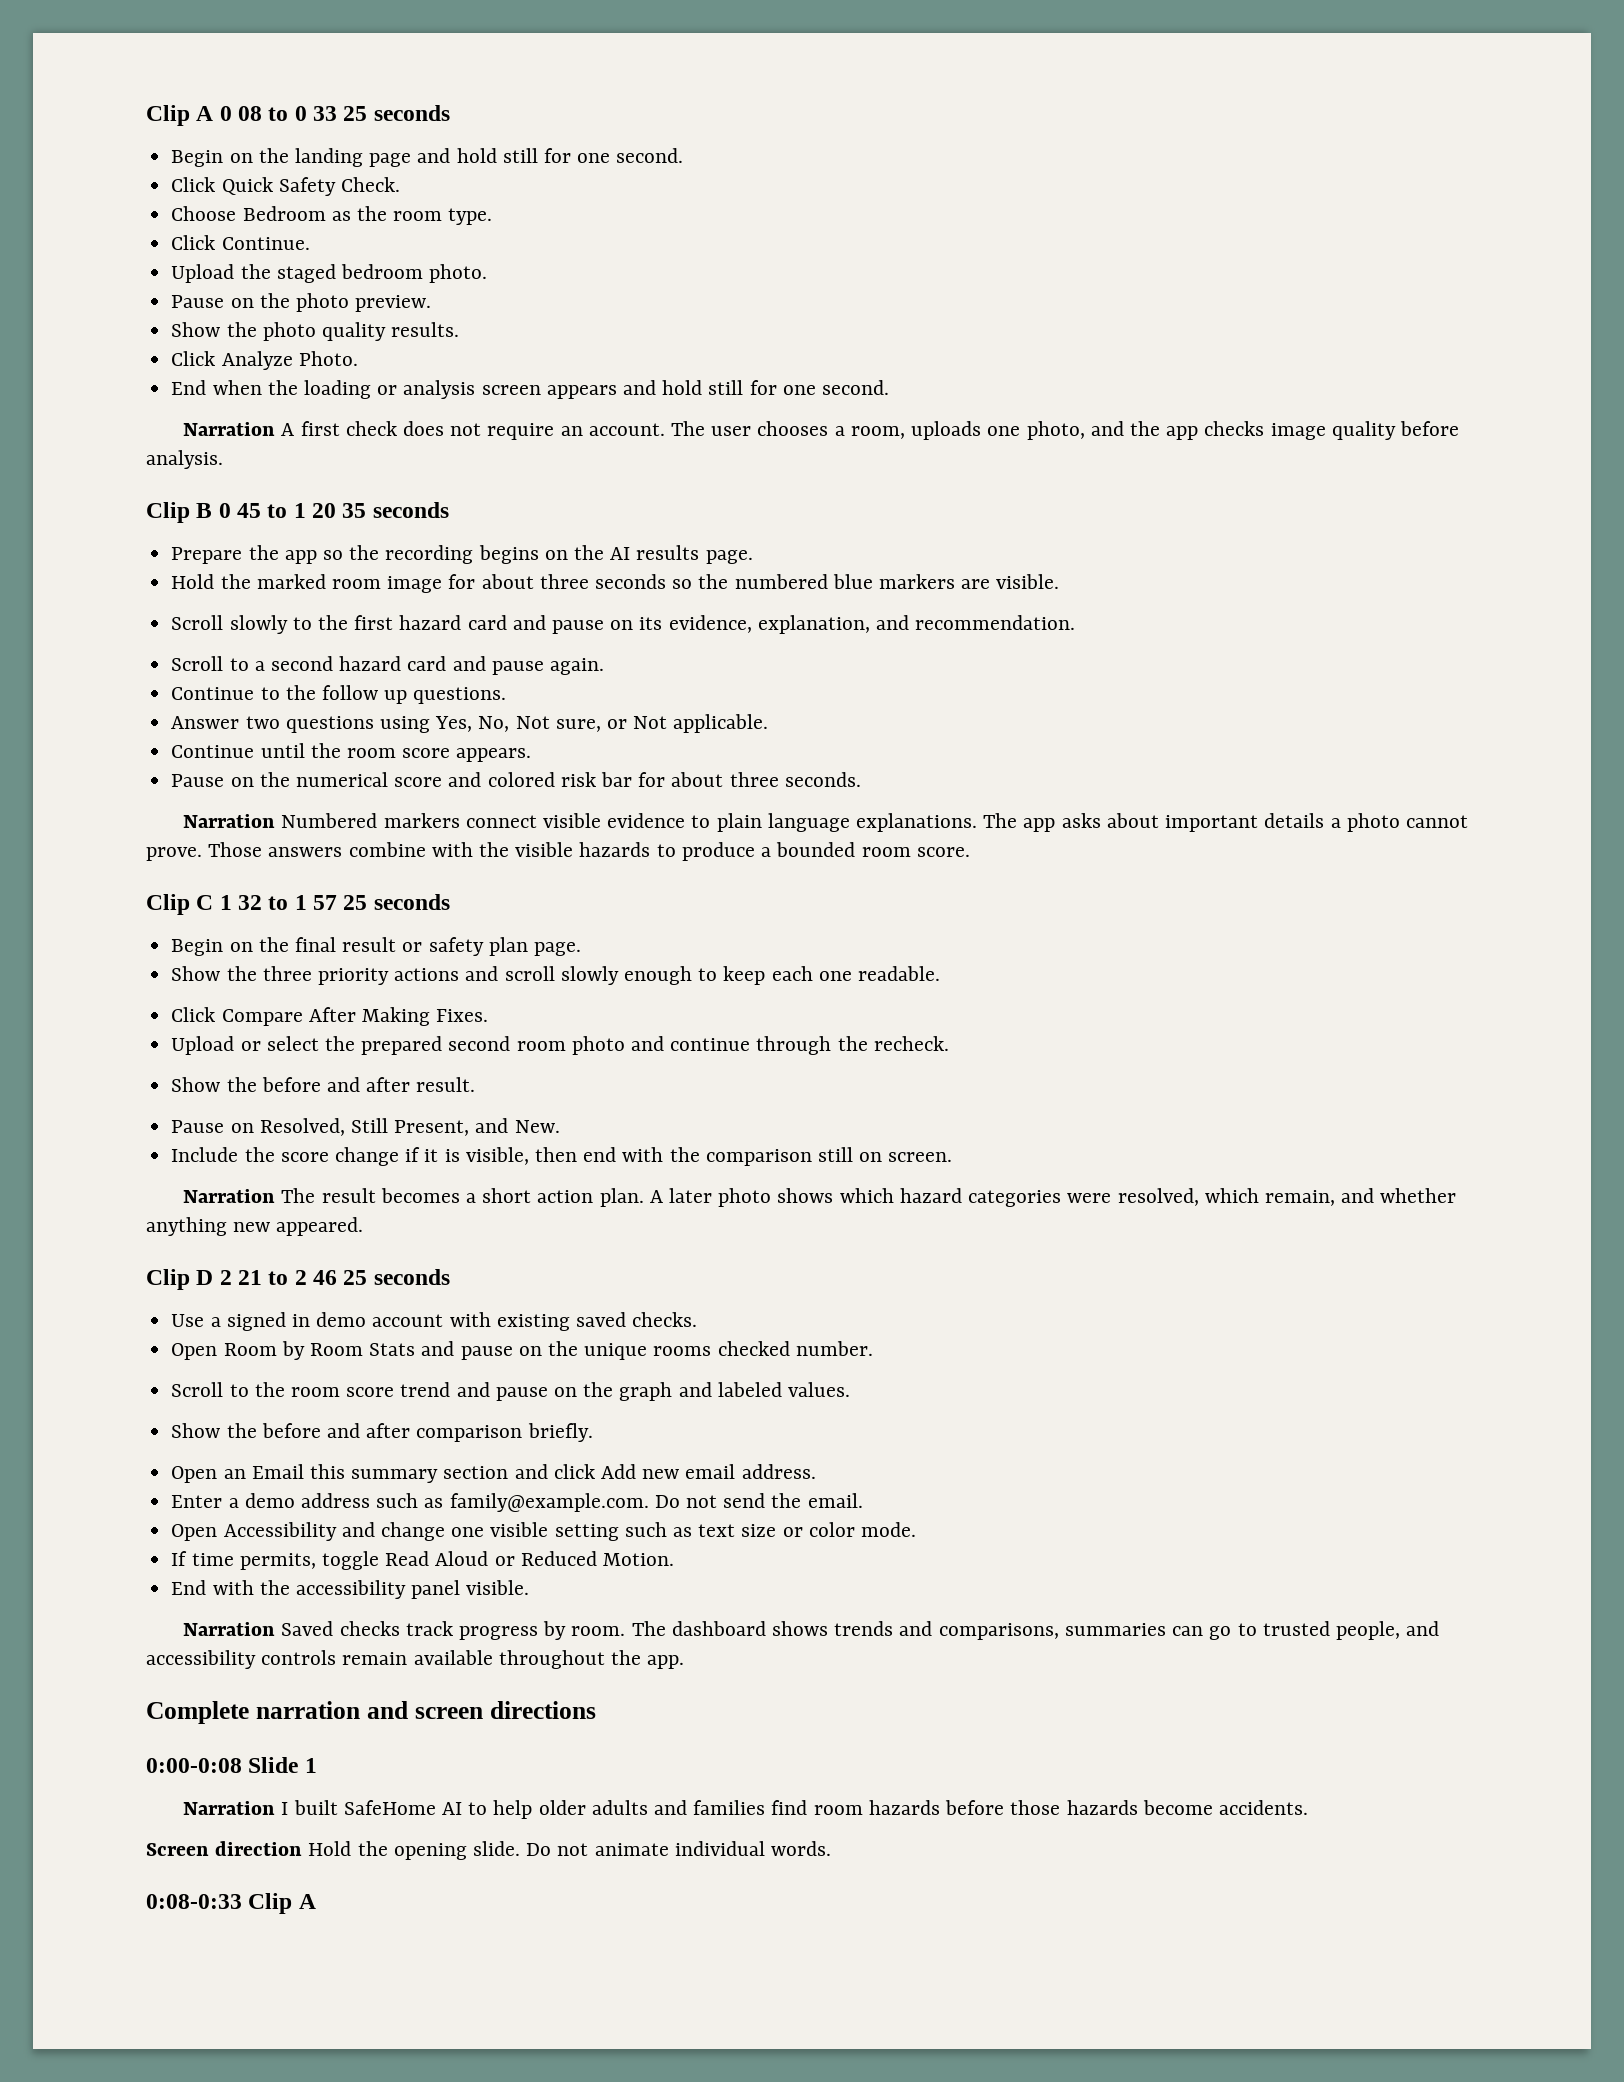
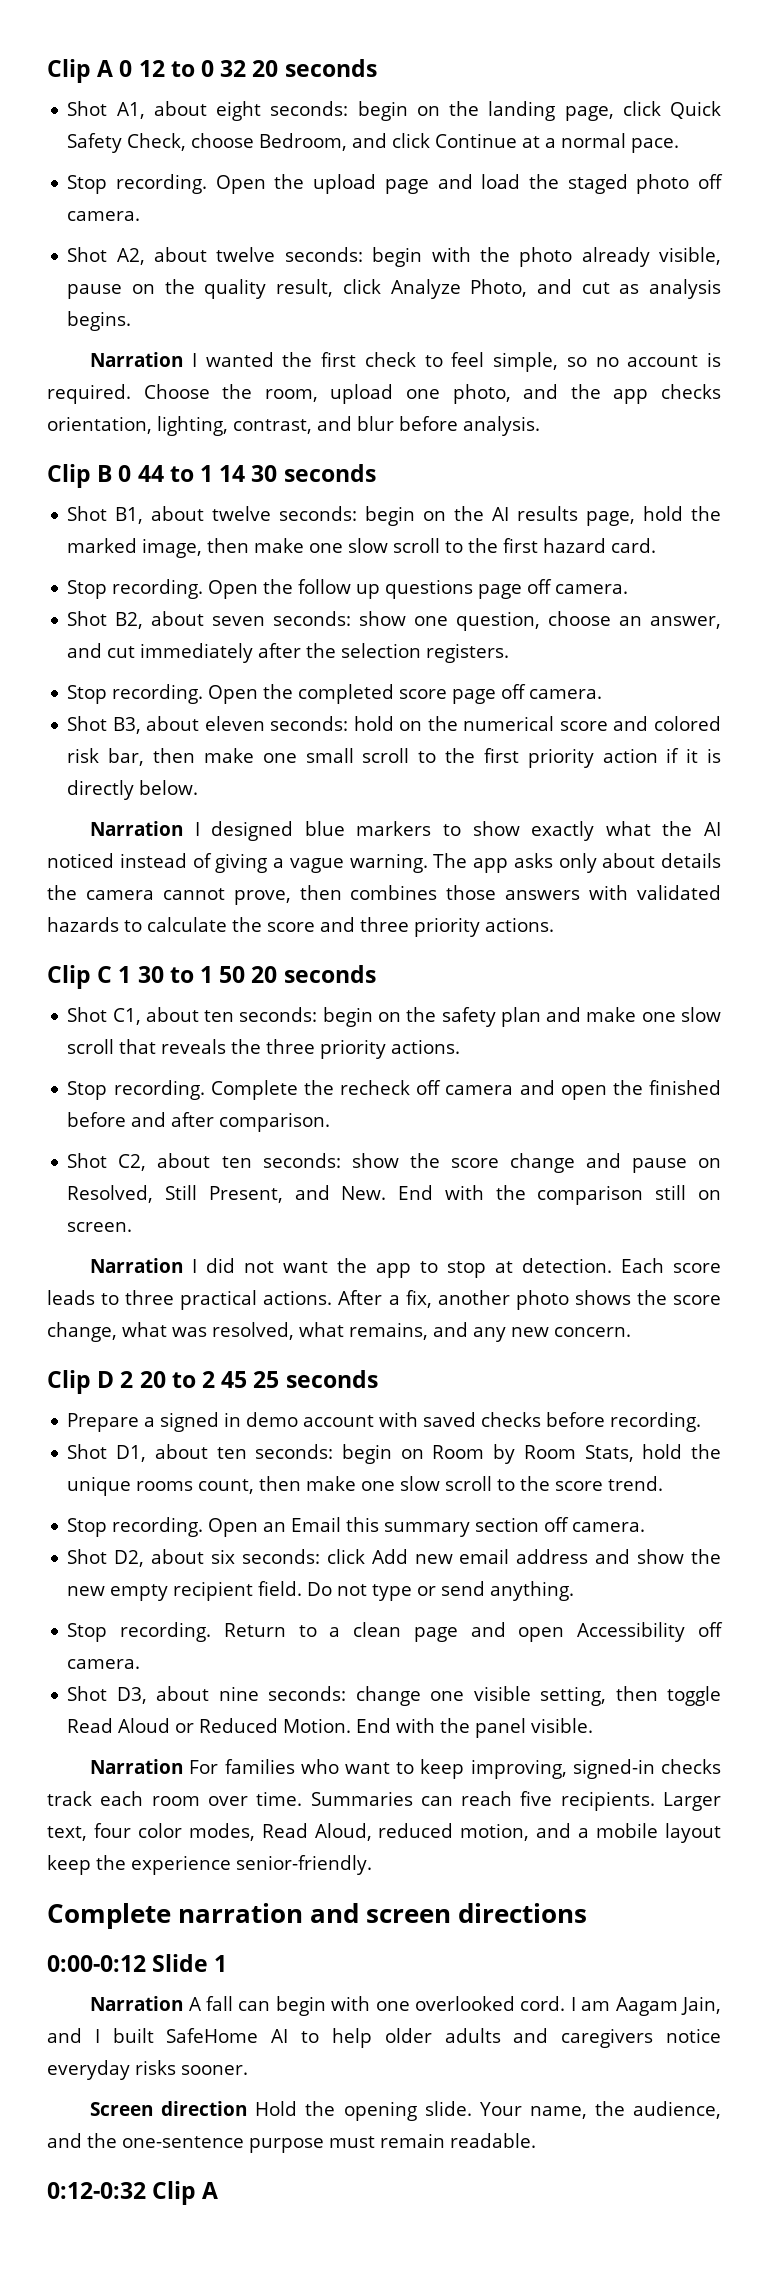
- Clip A 0 08 to 0 33 25 seconds
- Begin on the landing page and hold still for one second.
- Click Quick Safety Check.
- Choose Bedroom as the room type.
- Click Continue.
- Upload the staged bedroom photo.
- Pause on the photo preview.
- Show the photo quality results.
- Click Analyze Photo.
- End when the loading or analysis screen appears and hold still for one second.
- Narration A first check does not require an account. The user chooses a room, uploads one photo, and the app checks image quality before analysis.
+ Clip A 0 12 to 0 32 20 seconds
+ Shot A1, about eight seconds: begin on the landing page, click Quick Safety Check, choose Bedroom, and click Continue at a normal pace.
+ Stop recording. Open the upload page and load the staged photo off camera.
+ Shot A2, about twelve seconds: begin with the photo already visible, pause on the quality result, click Analyze Photo, and cut as analysis begins.
+ Narration I wanted the first check to feel simple, so no account is required. Choose the room, upload one photo, and the app checks orientation, lighting, contrast, and blur before analysis.
- Clip B 0 45 to 1 20 35 seconds
- Prepare the app so the recording begins on the AI results page.
- Hold the marked room image for about three seconds so the numbered blue markers are visible.
- Scroll slowly to the first hazard card and pause on its evidence, explanation, and recommendation.
- Scroll to a second hazard card and pause again.
- Continue to the follow up questions.
- Answer two questions using Yes, No, Not sure, or Not applicable.
- Continue until the room score appears.
- Pause on the numerical score and colored risk bar for about three seconds.
- Narration Numbered markers connect visible evidence to plain language explanations. The app asks about important details a photo cannot prove. Those answers combine with the visible hazards to produce a bounded room score.
+ Clip B 0 44 to 1 14 30 seconds
+ Shot B1, about twelve seconds: begin on the AI results page, hold the marked image, then make one slow scroll to the first hazard card.
+ Stop recording. Open the follow up questions page off camera.
+ Shot B2, about seven seconds: show one question, choose an answer, and cut immediately after the selection registers.
+ Stop recording. Open the completed score page off camera.
+ Shot B3, about eleven seconds: hold on the numerical score and colored risk bar, then make one small scroll to the first priority action if it is directly below.
+ Narration I designed blue markers to show exactly what the AI noticed instead of giving a vague warning. The app asks only about details the camera cannot prove, then combines those answers with validated hazards to calculate the score and three priority actions.
- Clip C 1 32 to 1 57 25 seconds
- Begin on the final result or safety plan page.
- Show the three priority actions and scroll slowly enough to keep each one readable.
- Click Compare After Making Fixes.
- Upload or select the prepared second room photo and continue through the recheck.
- Show the before and after result.
- Pause on Resolved, Still Present, and New.
- Include the score change if it is visible, then end with the comparison still on screen.
+ Clip C 1 30 to 1 50 20 seconds
+ Shot C1, about ten seconds: begin on the safety plan and make one slow scroll that reveals the three priority actions.
+ Stop recording. Complete the recheck off camera and open the finished before and after comparison.
+ Shot C2, about ten seconds: show the score change and pause on Resolved, Still Present, and New. End with the comparison still on screen.
- Narration The result becomes a short action plan. A later photo shows which hazard categories were resolved, which remain, and whether anything new appeared.
+ Narration I did not want the app to stop at detection. Each score leads to three practical actions. After a fix, another photo shows the score change, what was resolved, what remains, and any new concern.
- Clip D 2 21 to 2 46 25 seconds
- Use a signed in demo account with existing saved checks.
- Open Room by Room Stats and pause on the unique rooms checked number.
- Scroll to the room score trend and pause on the graph and labeled values.
- Show the before and after comparison briefly.
- Open an Email this summary section and click Add new email address.
- Enter a demo address such as family@example.com. Do not send the email.
- Open Accessibility and change one visible setting such as text size or color mode.
- If time permits, toggle Read Aloud or Reduced Motion.
- End with the accessibility panel visible.
+ Clip D 2 20 to 2 45 25 seconds
+ Prepare a signed in demo account with saved checks before recording.
+ Shot D1, about ten seconds: begin on Room by Room Stats, hold the unique rooms count, then make one slow scroll to the score trend.
+ Stop recording. Open an Email this summary section off camera.
+ Shot D2, about six seconds: click Add new email address and show the new empty recipient field. Do not type or send anything.
+ Stop recording. Return to a clean page and open Accessibility off camera.
+ Shot D3, about nine seconds: change one visible setting, then toggle Read Aloud or Reduced Motion. End with the panel visible.
- Narration Saved checks track progress by room. The dashboard shows trends and comparisons, summaries can go to trusted people, and accessibility controls remain available throughout the app.
+ Narration For families who want to keep improving, signed-in checks track each room over time. Summaries can reach five recipients. Larger text, four color modes, Read Aloud, reduced motion, and a mobile layout keep the experience senior-friendly.
- 0:00-0:08 Slide 1
+ 0:00-0:12 Slide 1
- Narration I built SafeHome AI to help older adults and families find room hazards before those hazards become accidents.
+ Narration A fall can begin with one overlooked cord. I am Aagam Jain, and I built SafeHome AI to help older adults and caregivers notice everyday risks sooner.
- Do not animate individual words.
- 0:08-0:33 Clip A
+ Your name, the audience, and the one-sentence purpose must remain readable.
+ 0:12-0:32 Clip A

